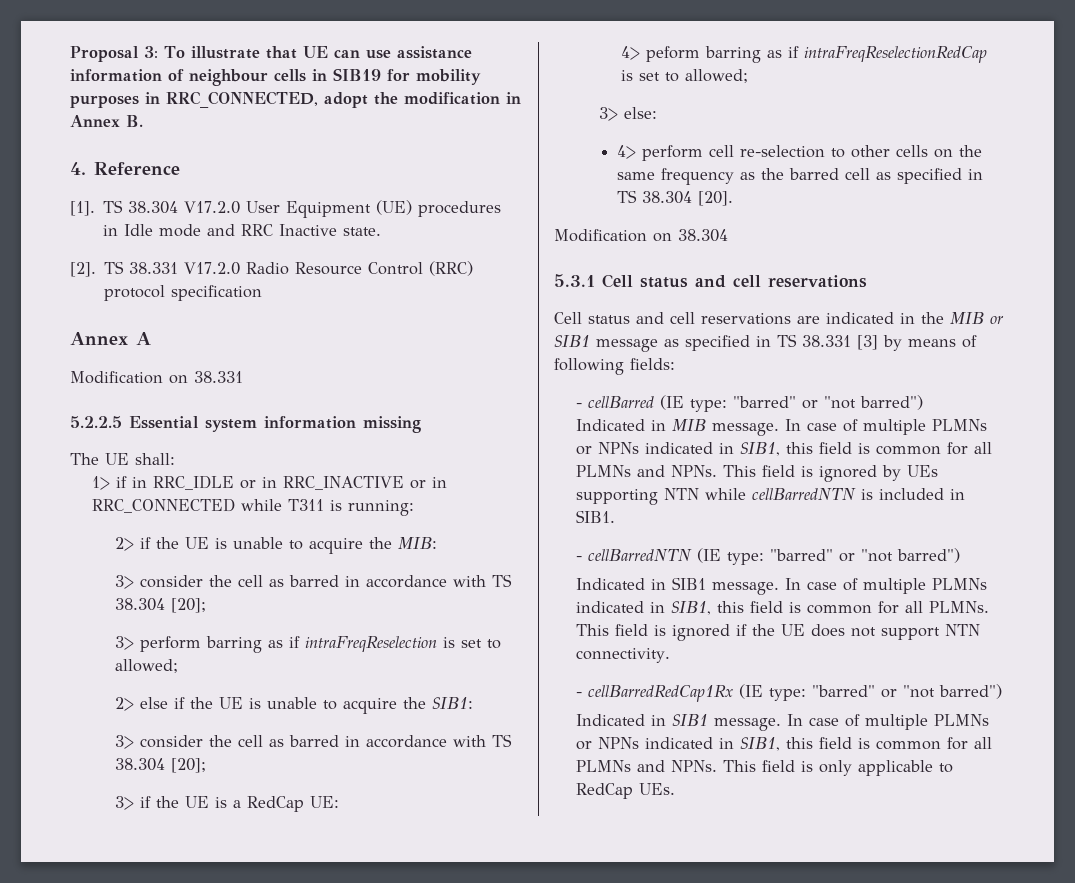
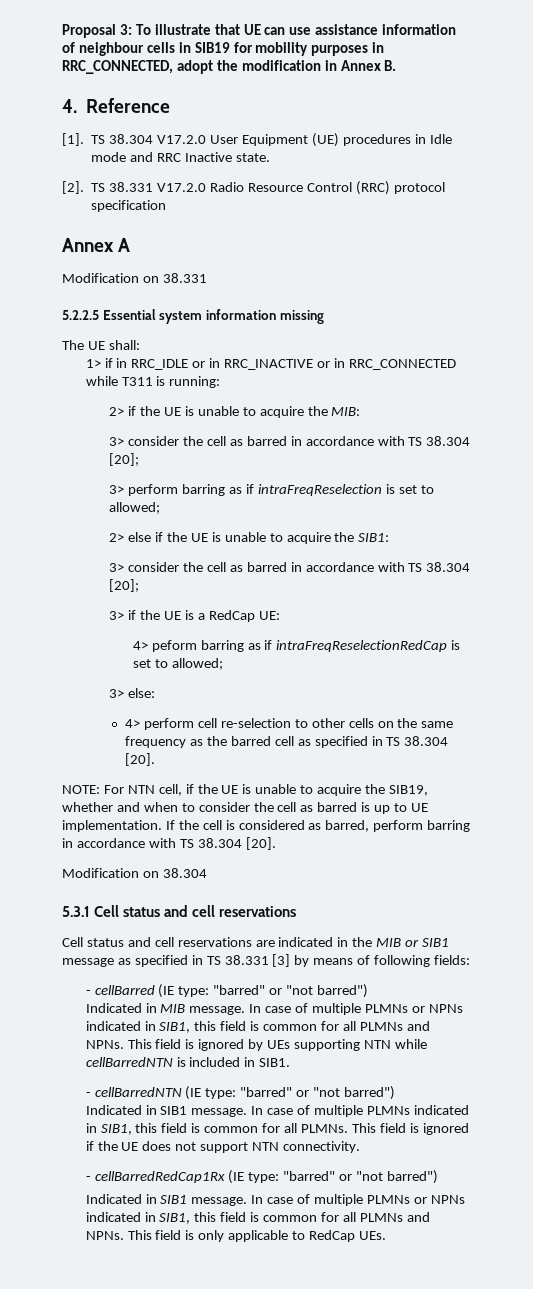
+ NOTE: For NTN cell, if the UE is unable to acquire the SIB19, whether and when to consider the cell as barred is up to UE implementation. If the cell is considered as barred, perform barring in accordance with TS 38.304 [20].

